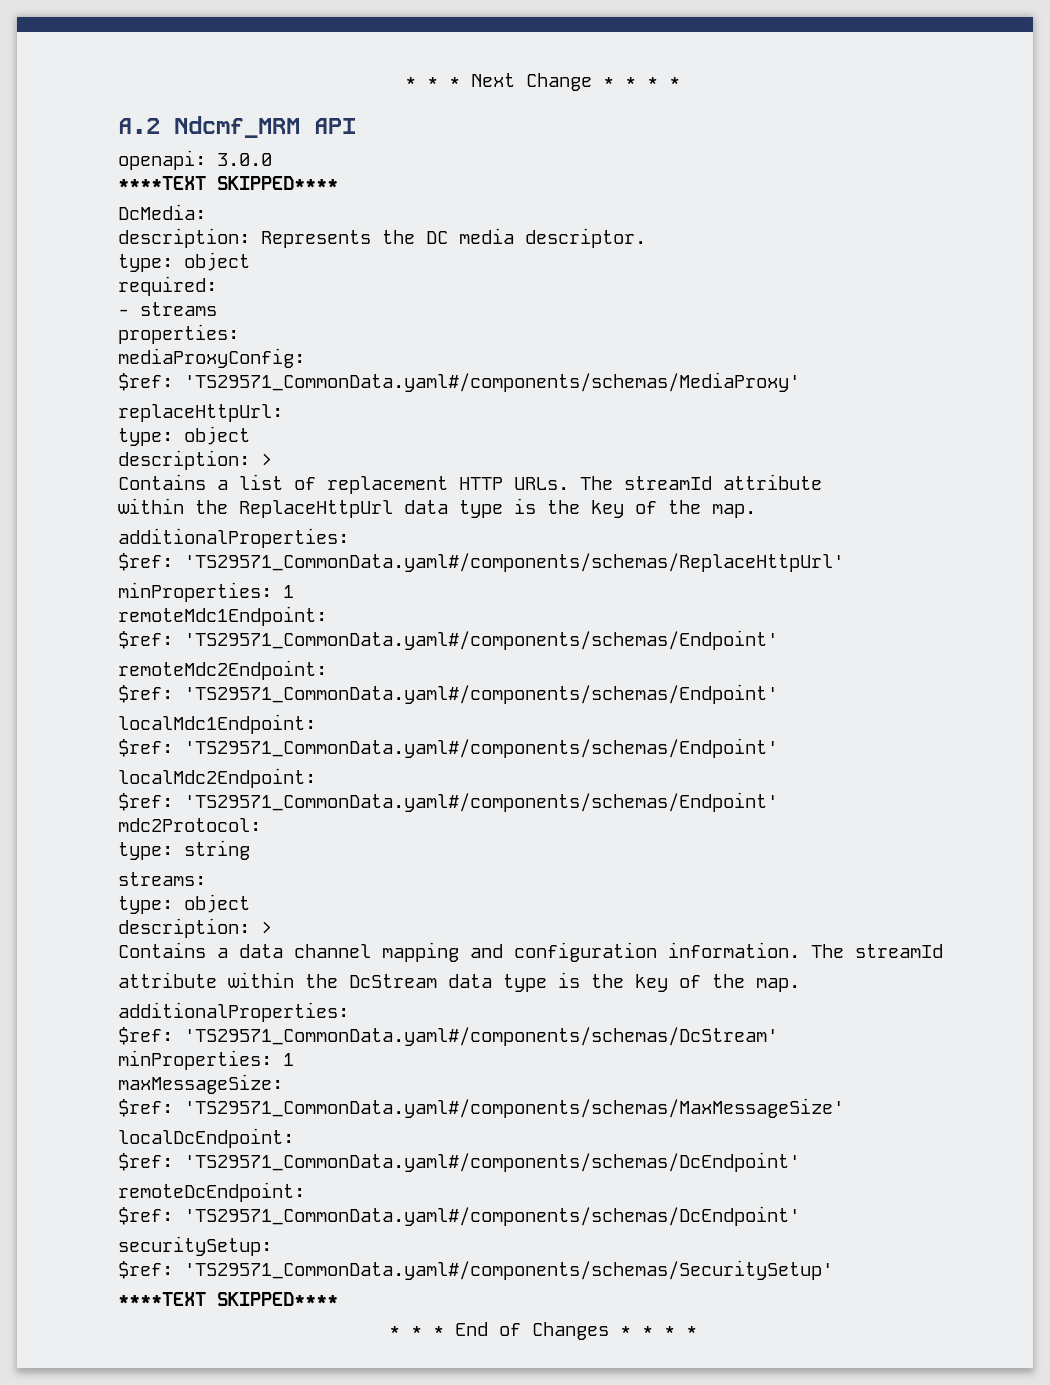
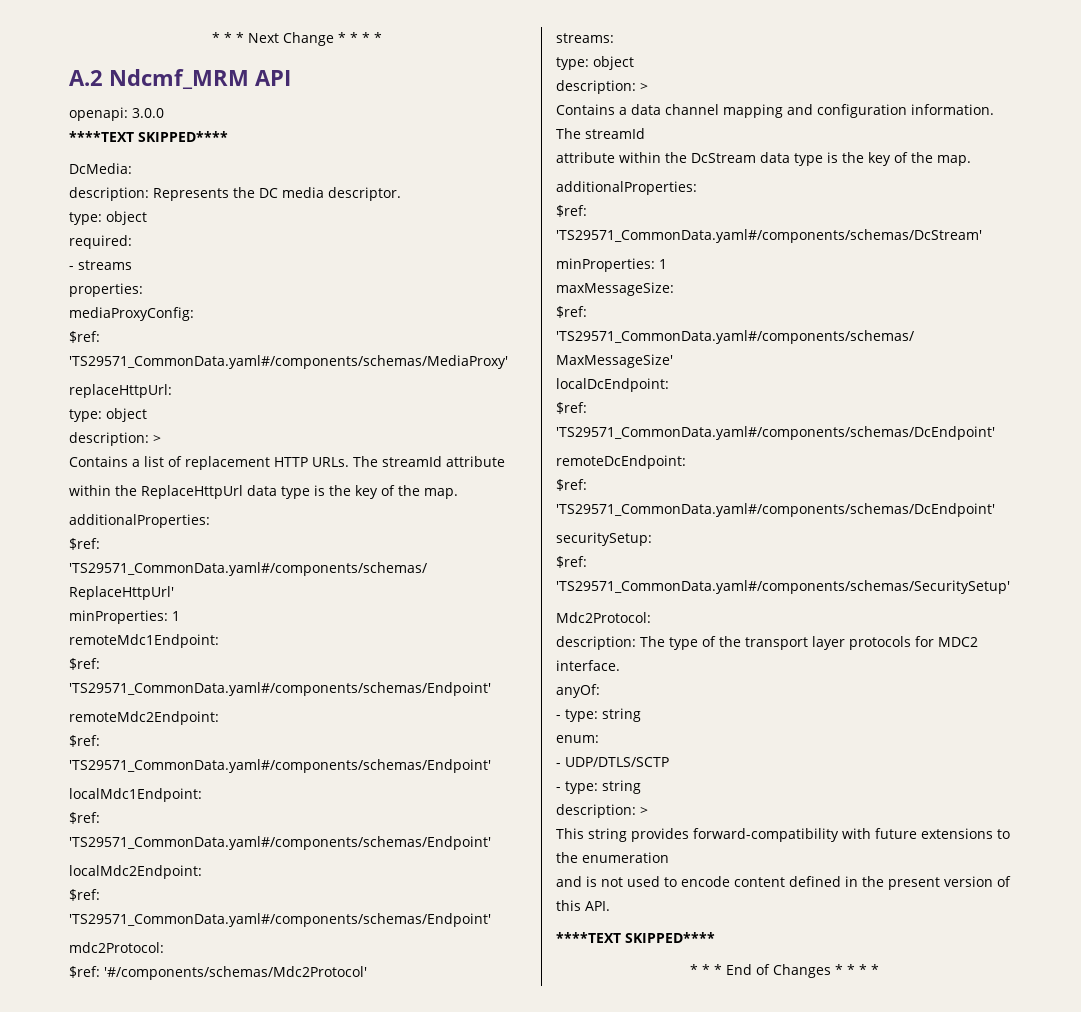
- type: string
+ $ref: '#/components/schemas/Mdc2Protocol'
+ Mdc2Protocol:
+ description: The type of the transport layer protocols for MDC2 interface.
+ anyOf:
+ - type: string
+ enum:
+ - UDP/DTLS/SCTP
+ - type: string
+ description: >
+ This string provides forward-compatibility with future extensions to the enumeration
+ and is not used to encode content defined in the present version of this API.

